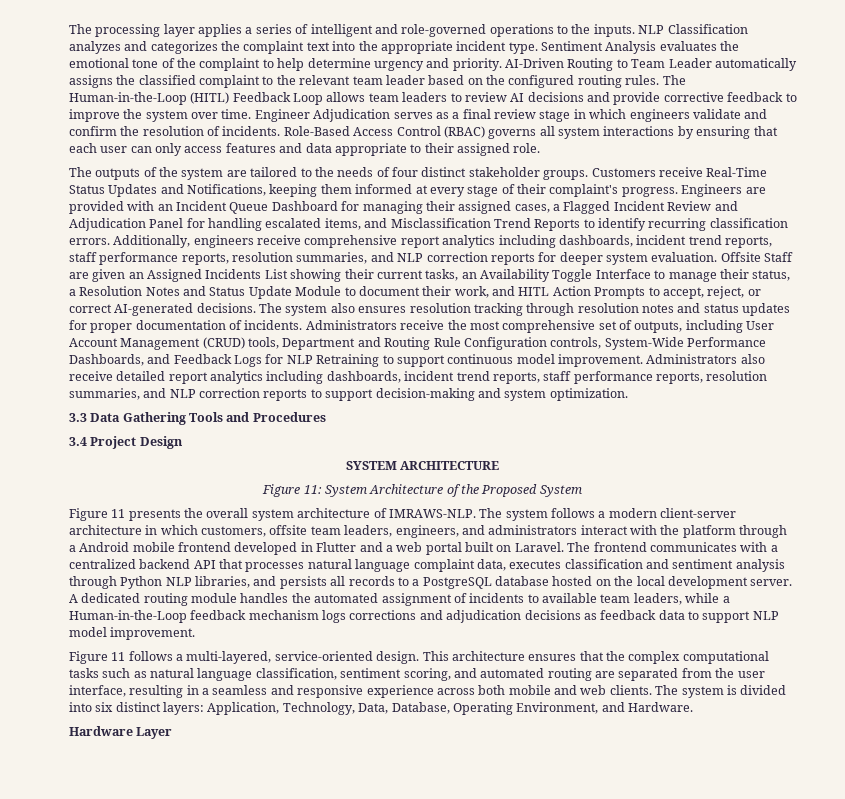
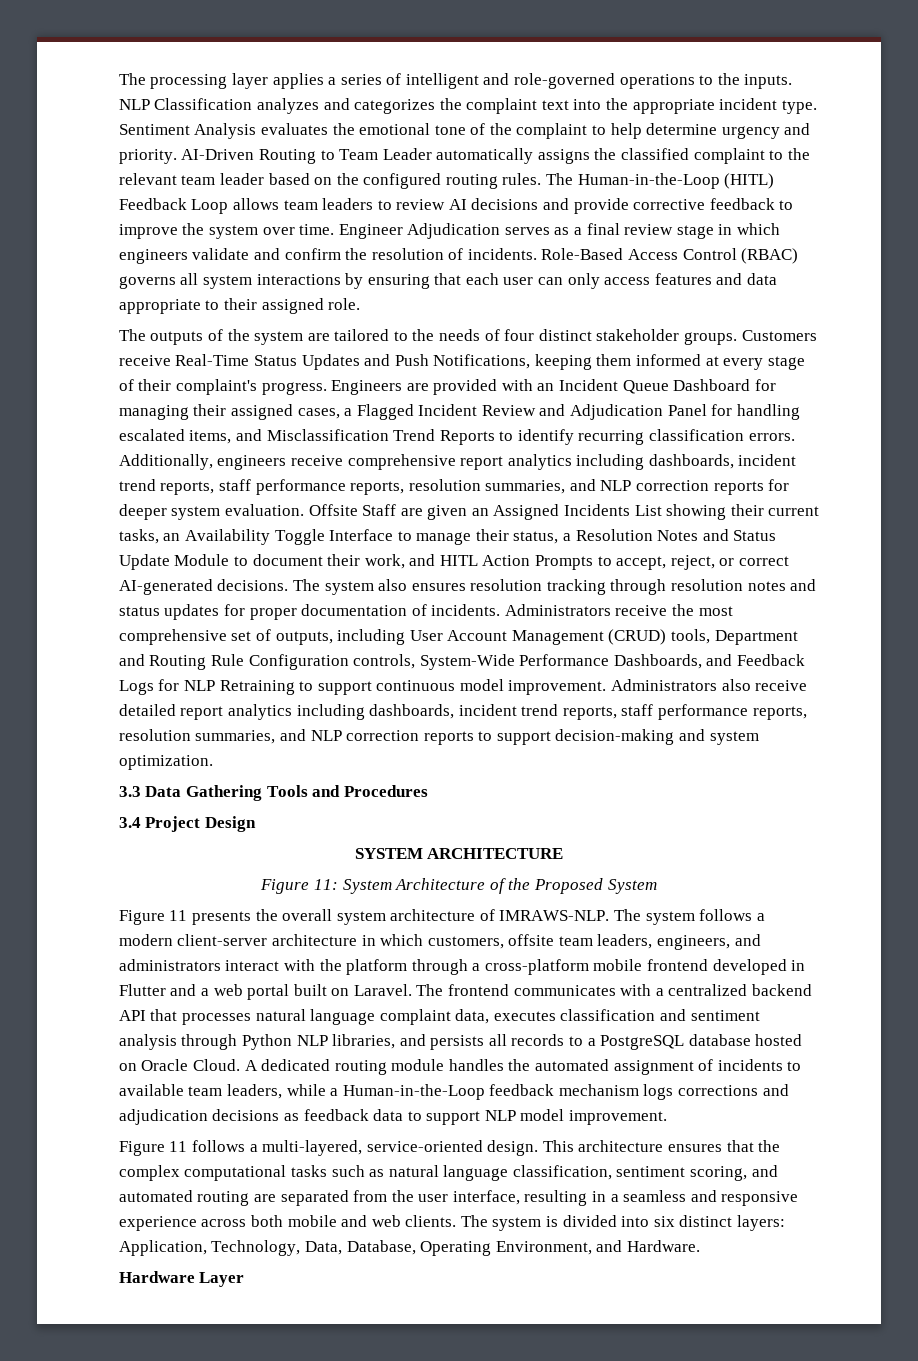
- Customers receive Real-Time Status Updates and Notifications, keeping them informed at every stage of their complaint's progress.
+ Customers receive Real-Time Status Updates and Push Notifications, keeping them informed at every stage of their complaint's progress.
- The system follows a modern client-server architecture in which customers, offsite team leaders, engineers, and administrators interact with the platform through a Android mobile frontend developed in Flutter and a web portal built on Laravel.
+ The system follows a modern client-server architecture in which customers, offsite team leaders, engineers, and administrators interact with the platform through a cross-platform mobile frontend developed in Flutter and a web portal built on Laravel.
- The frontend communicates with a centralized backend API that processes natural language complaint data, executes classification and sentiment analysis through Python NLP libraries, and persists all records to a PostgreSQL database hosted on the local development server.
+ The frontend communicates with a centralized backend API that processes natural language complaint data, executes classification and sentiment analysis through Python NLP libraries, and persists all records to a PostgreSQL database hosted on Oracle Cloud.

